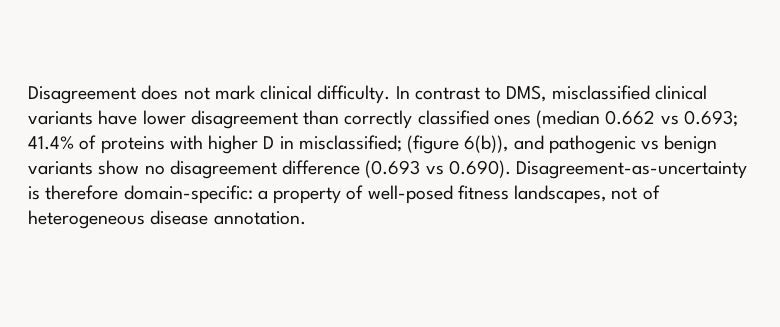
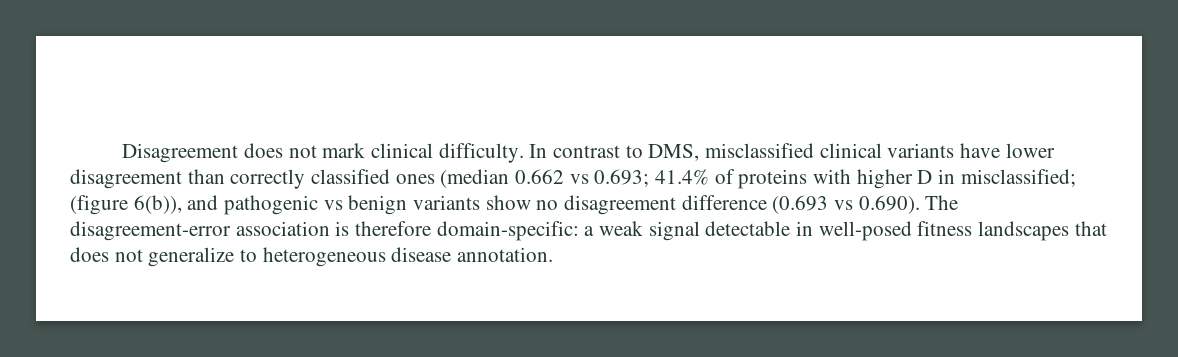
- In contrast to DMS, misclassified clinical variants have lower disagreement than correctly classified ones (median 0.662 vs 0.693; 41.4% of proteins with higher D in misclassified; (figure 6(b)), and pathogenic vs benign variants show no disagreement difference (0.693 vs 0.690). Disagreement-as-uncertainty is therefore domain-specific: a property of well-posed fitness landscapes, not of heterogeneous disease annotation.
+ In contrast to DMS, misclassified clinical variants have lower disagreement than correctly classified ones (median 0.662 vs 0.693; 41.4% of proteins with higher D in misclassified; (figure 6(b)), and pathogenic vs benign variants show no disagreement difference (0.693 vs 0.690). The disagreement-error association is therefore domain-specific: a weak signal detectable in well-posed fitness landscapes that does not generalize to heterogeneous disease annotation.

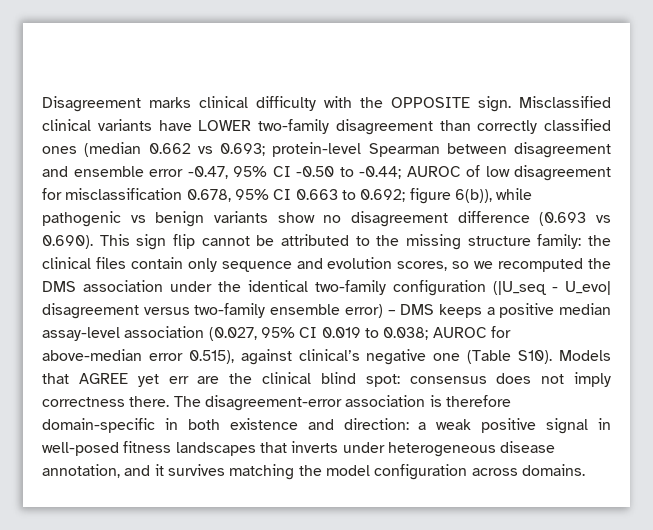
- Disagreement does not mark clinical difficulty. In contrast to DMS, misclassified clinical variants have lower disagreement than correctly classified ones (median 0.662 vs 0.693; 41.4% of proteins with higher D in misclassified; (figure 6(b)), and pathogenic vs benign variants show no disagreement difference (0.693 vs 0.690). The disagreement-error association is therefore domain-specific: a weak signal detectable in well-posed fitness landscapes that does not generalize to heterogeneous disease annotation.
+ Disagreement marks clinical difficulty with the OPPOSITE sign. Misclassified clinical variants have LOWER two-family disagreement than correctly classified ones (median 0.662 vs 0.693; protein-level Spearman between disagreement and ensemble error -0.47, 95% CI -0.50 to -0.44; AUROC of low disagreement for misclassification 0.678, 95% CI 0.663 to 0.692; figure 6(b)), while pathogenic vs benign variants show no disagreement difference (0.693 vs 0.690). This sign flip cannot be attributed to the missing structure family: the clinical files contain only sequence and evolution scores, so we recomputed the DMS association under the identical two-family configuration (|U_seq - U_evo| disagreement versus two-family ensemble error) – DMS keeps a positive median assay-level association (0.027, 95% CI 0.019 to 0.038; AUROC for above-median error 0.515), against clinical’s negative one (Table S10). Models that AGREE yet err are the clinical blind spot: consensus does not imply correctness there. The disagreement-error association is therefore domain-specific in both existence and direction: a weak positive signal in well-posed fitness landscapes that inverts under heterogeneous disease annotation, and it survives matching the model configuration across domains.

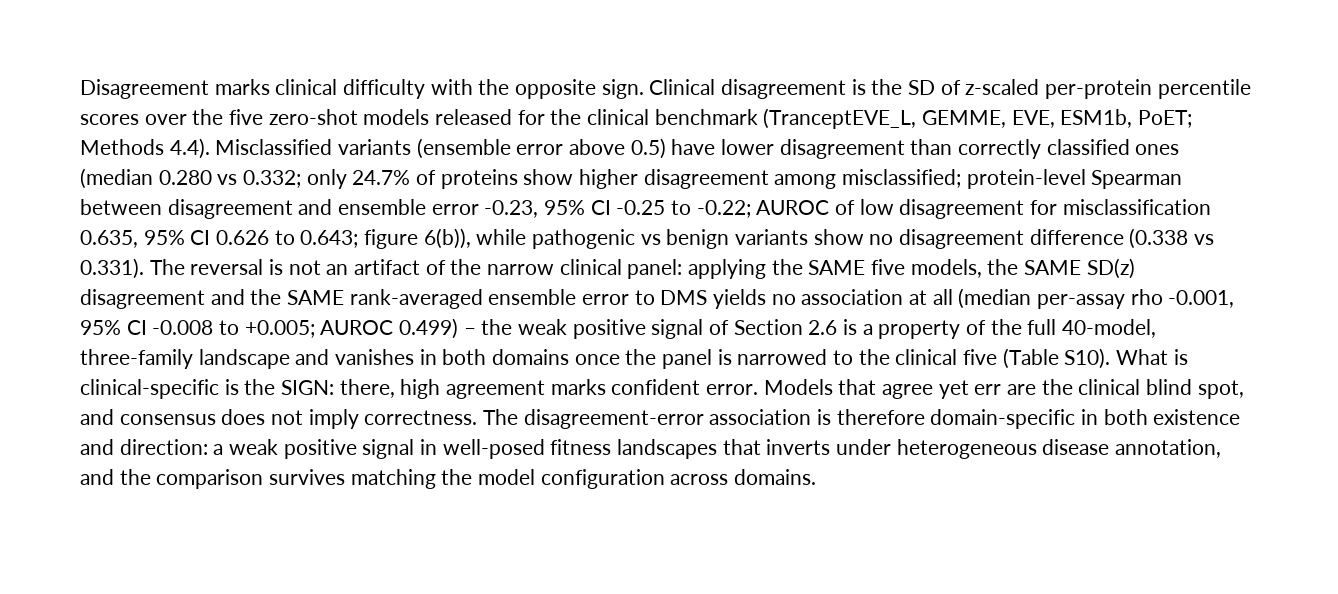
- Disagreement marks clinical difficulty with the OPPOSITE sign. Misclassified clinical variants have LOWER two-family disagreement than correctly classified ones (median 0.662 vs 0.693; protein-level Spearman between disagreement and ensemble error -0.47, 95% CI -0.50 to -0.44; AUROC of low disagreement for misclassification 0.678, 95% CI 0.663 to 0.692; figure 6(b)), while pathogenic vs benign variants show no disagreement difference (0.693 vs 0.690). This sign flip cannot be attributed to the missing structure family: the clinical files contain only sequence and evolution scores, so we recomputed the DMS association under the identical two-family configuration (|U_seq - U_evo| disagreement versus two-family ensemble error) – DMS keeps a positive median assay-level association (0.027, 95% CI 0.019 to 0.038; AUROC for above-median error 0.515), against clinical’s negative one (Table S10).
+ Disagreement marks clinical difficulty with the opposite sign. Clinical disagreement is the SD of z-scaled per-protein percentile scores over the five zero-shot models released for the clinical benchmark (TranceptEVE_L, GEMME, EVE, ESM1b, PoET; Methods 4.4). Misclassified variants (ensemble error above 0.5) have lower disagreement than correctly classified ones (median 0.280 vs 0.332; only 24.7% of proteins show higher disagreement among misclassified; protein-level Spearman between disagreement and ensemble error -0.23, 95% CI -0.25 to -0.22; AUROC of low disagreement for misclassification 0.635, 95% CI 0.626 to 0.643; figure 6(b)), while pathogenic vs benign variants show no disagreement difference (0.338 vs 0.331). The reversal is not an artifact of the narrow clinical panel: applying the SAME five models, the SAME SD(z) disagreement and the SAME rank-averaged ensemble error to DMS yields no association at all (median per-assay rho -0.001, 95% CI -0.008 to +0.005; AUROC 0.499) – the weak positive signal of Section 2.6 is a property of the full 40-model, three-family landscape and vanishes in both domains once the panel is narrowed to the clinical five (Table S10). What is clinical-specific is the SIGN: there, high agreement marks confident error.
- Models that AGREE yet err are the clinical blind spot: consensus does not imply correctness there.
+ Models that agree yet err are the clinical blind spot, and consensus does not imply correctness.
- The disagreement-error association is therefore domain-specific in both existence and direction: a weak positive signal in well-posed fitness landscapes that inverts under heterogeneous disease annotation, and it survives matching the model configuration across domains.
+ The disagreement-error association is therefore domain-specific in both existence and direction: a weak positive signal in well-posed fitness landscapes that inverts under heterogeneous disease annotation, and the comparison survives matching the model configuration across domains.

